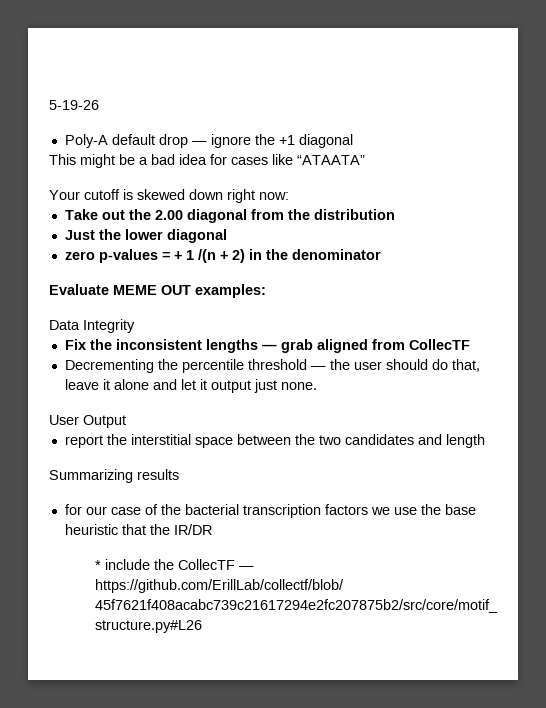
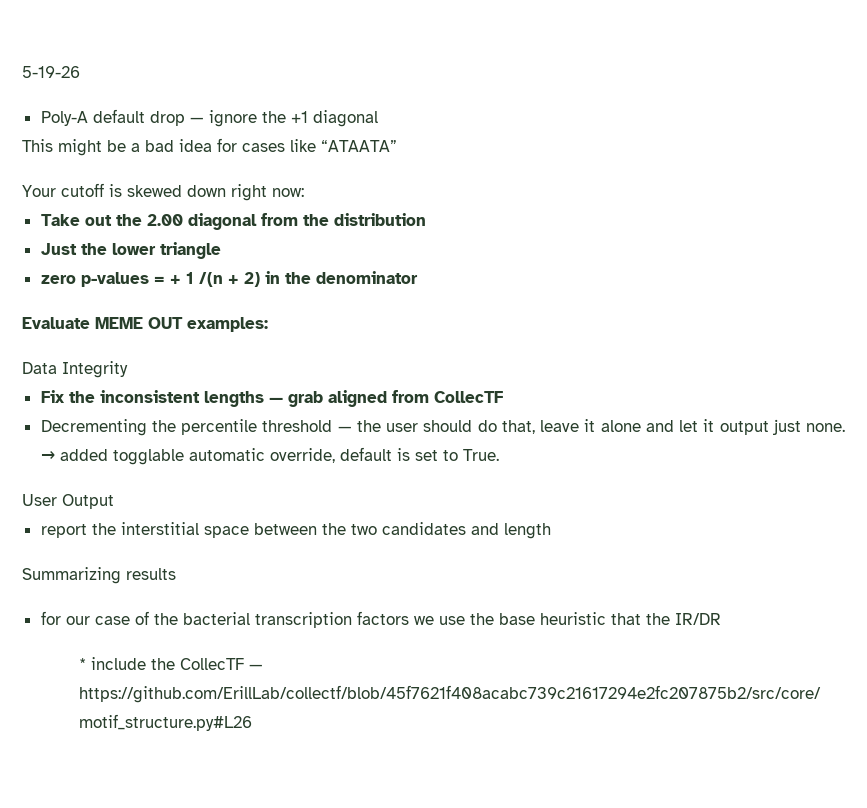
- Just the lower diagonal
+ Just the lower triangle
+ → added togglable automatic override, default is set to True.

